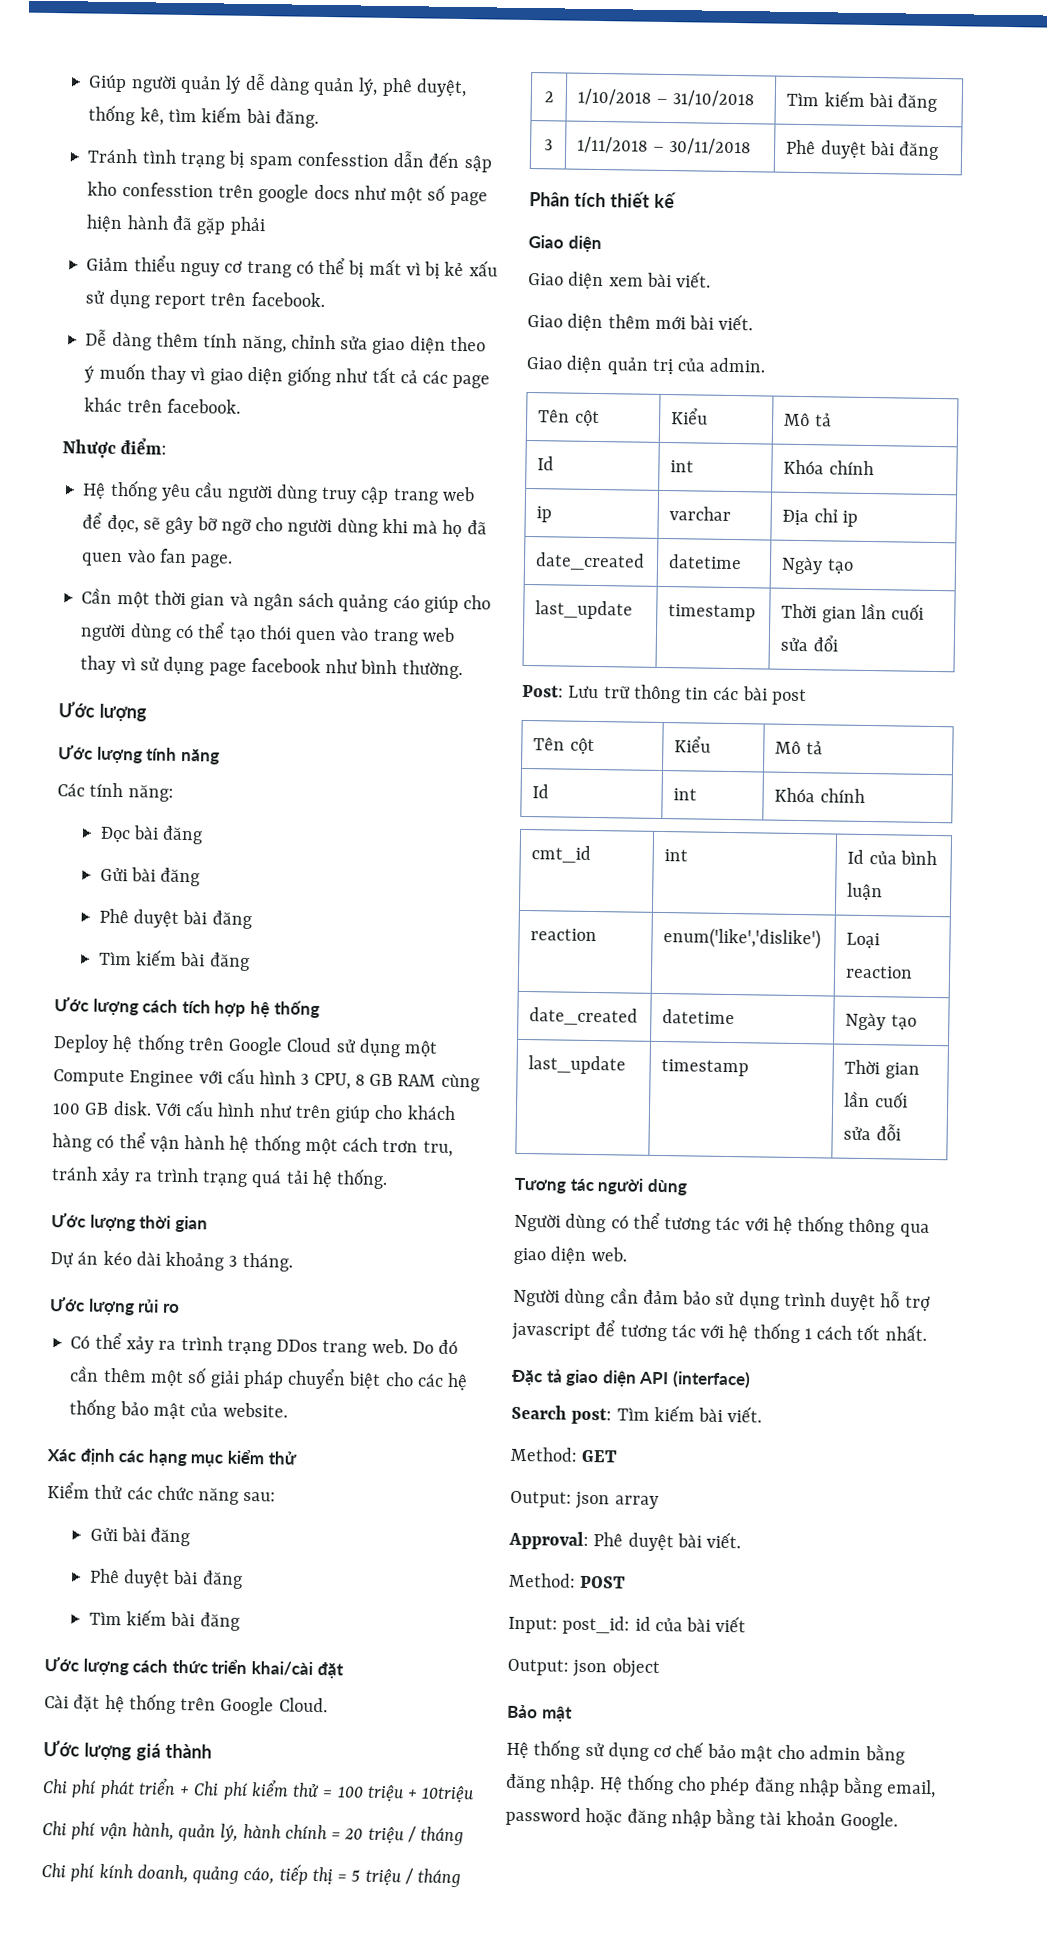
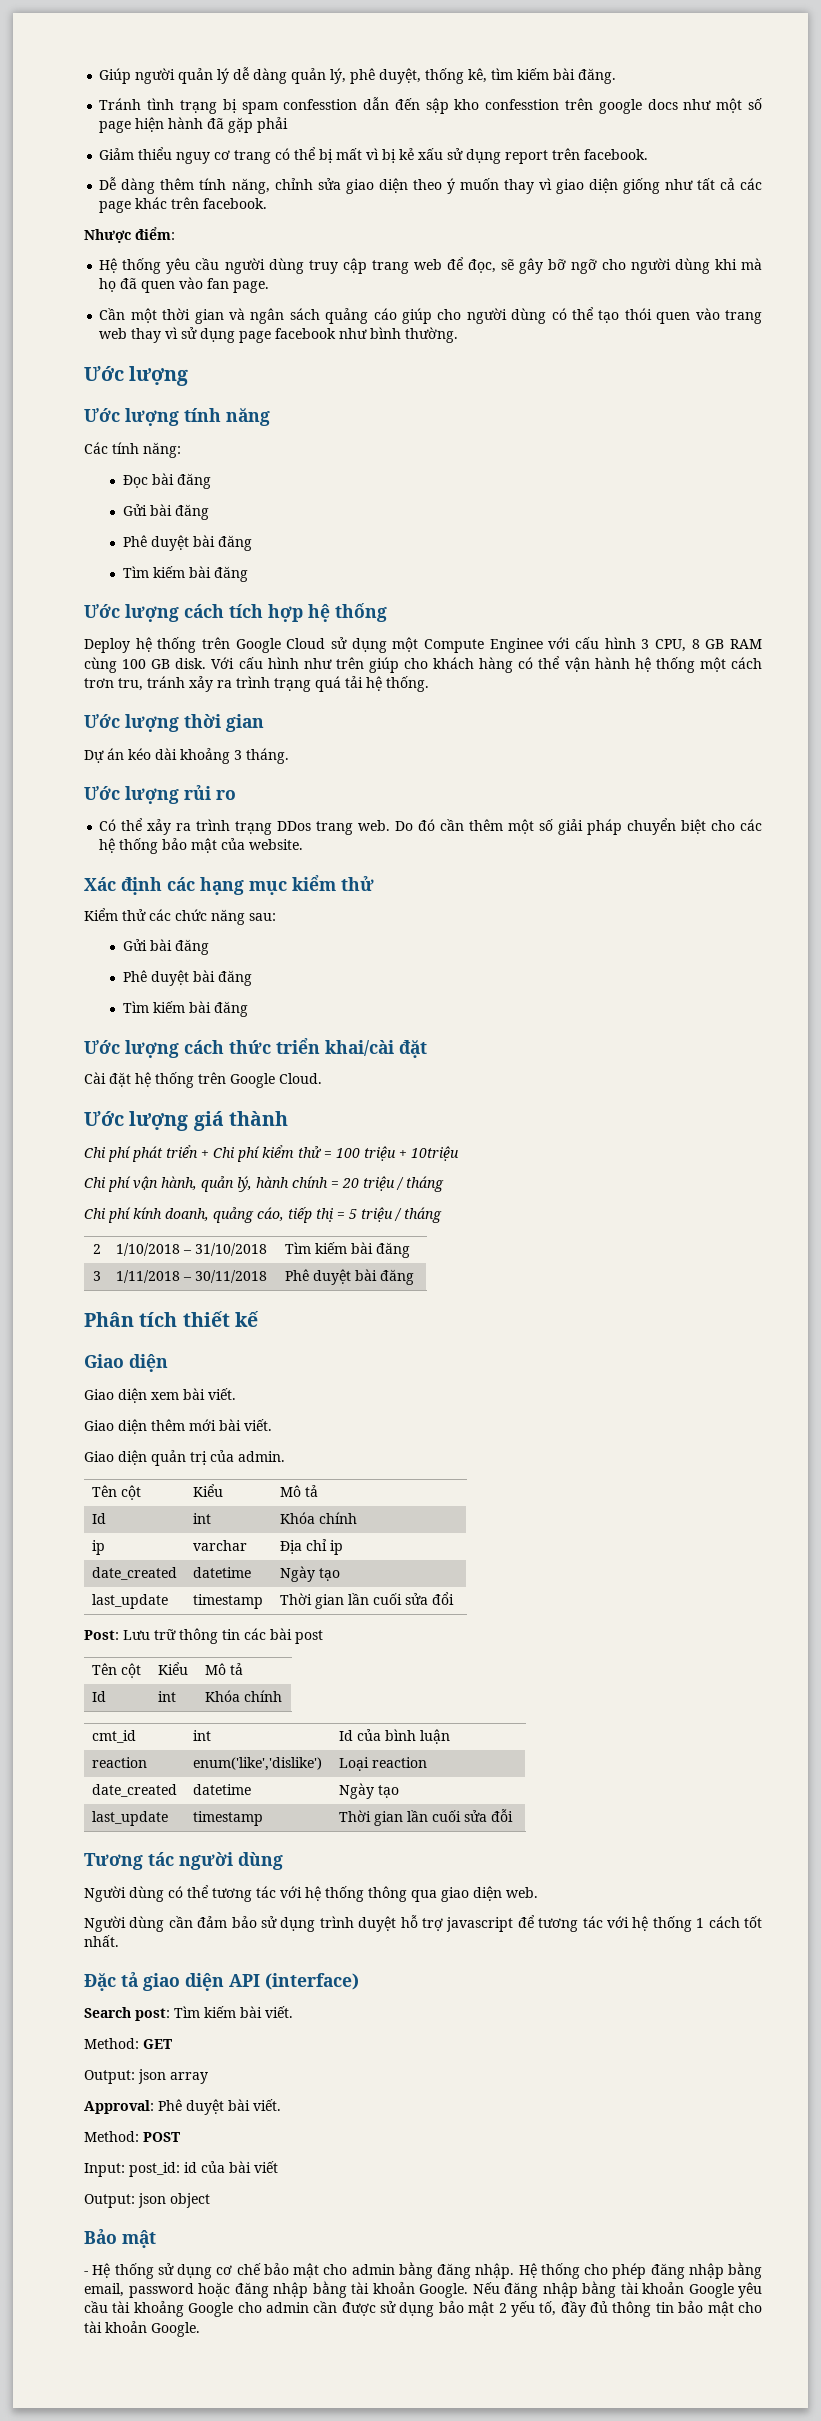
- Hệ thống sử dụng cơ chế bảo mật cho admin bằng đăng nhập.
+ - Hệ thống sử dụng cơ chế bảo mật cho admin bằng đăng nhập.
+ Nếu đăng nhập bằng tài khoản Google yêu cầu tài khoảng Google cho admin cần được sử dụng bảo mật 2 yếu tố, đầy đủ thông tin bảo mật cho tài khoản Google.

